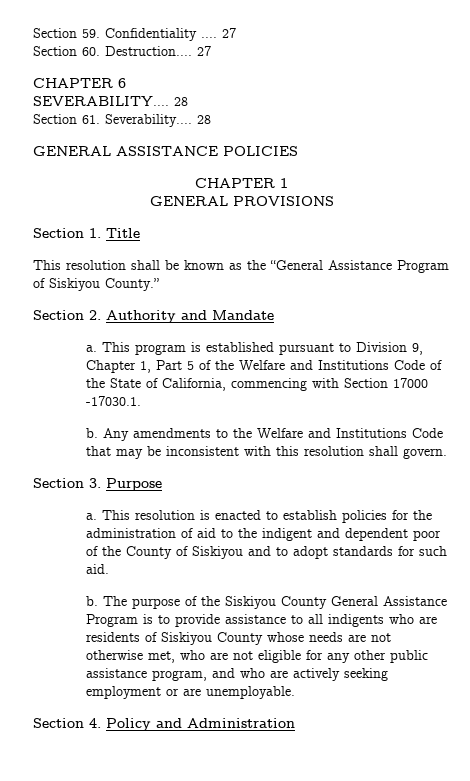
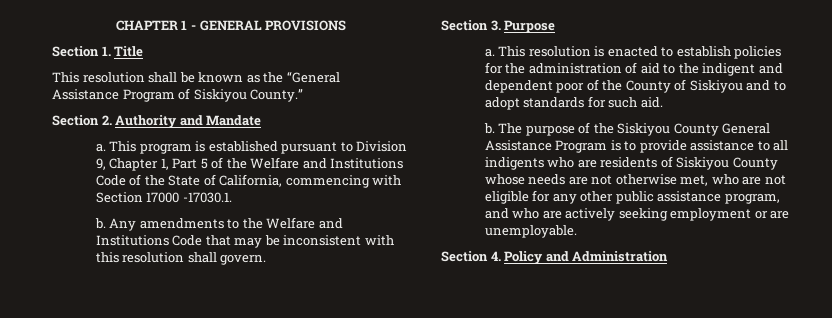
- Section 59. Confidentiality .... 27
- Section 60. Destruction.... 27
- CHAPTER 6
- SEVERABILITY.... 28
- Section 61. Severability.... 28
- GENERAL ASSISTANCE POLICIES
- CHAPTER 1
- GENERAL PROVISIONS
+ CHAPTER 1 - GENERAL PROVISIONS

